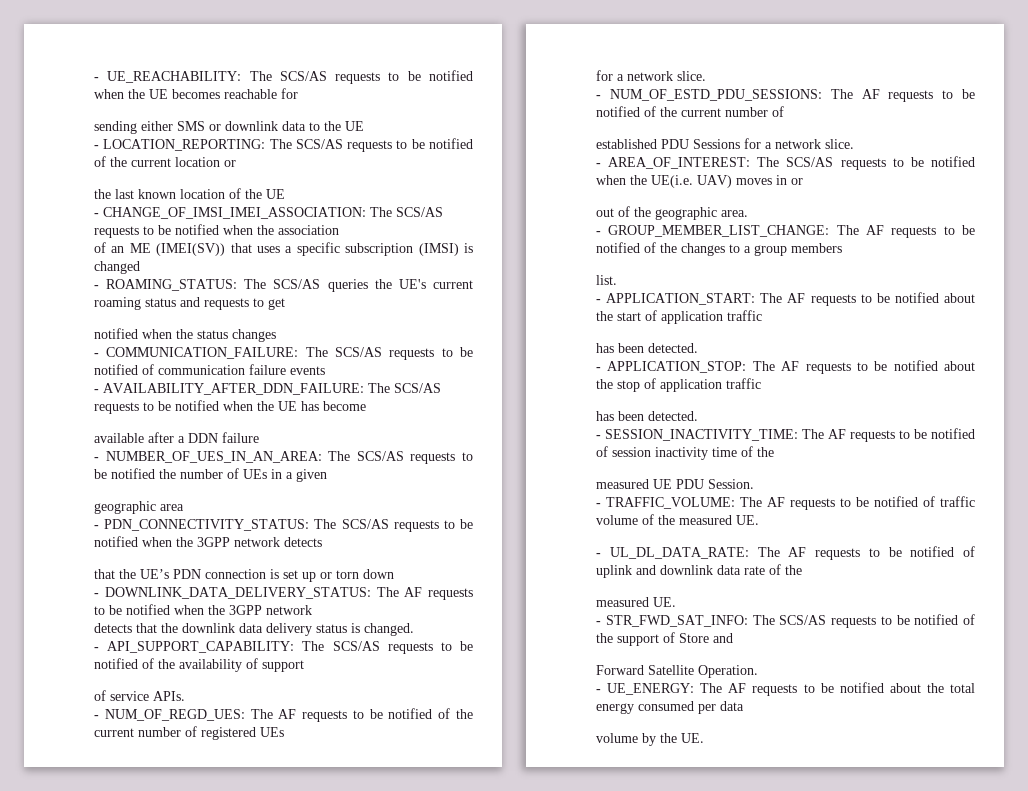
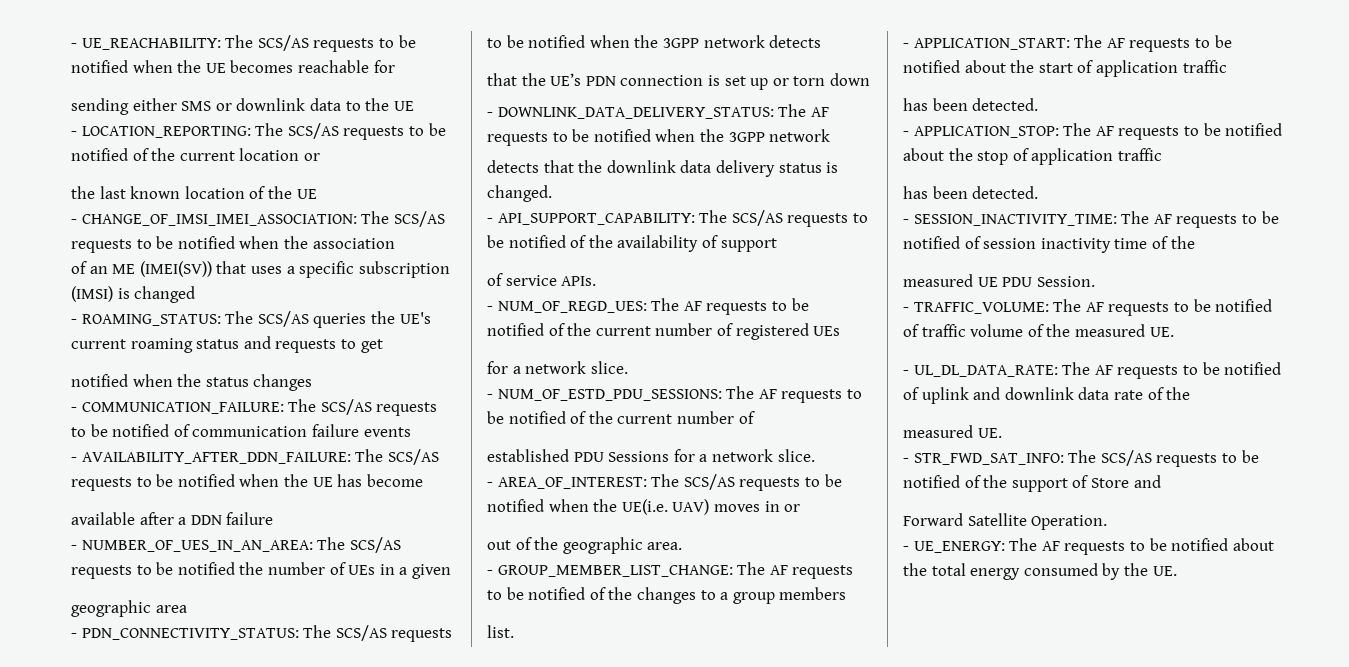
- - UE_ENERGY: The AF requests to be notified about the total energy consumed per data
- volume by the UE.
+ - UE_ENERGY: The AF requests to be notified about the total energy consumed by the UE.

